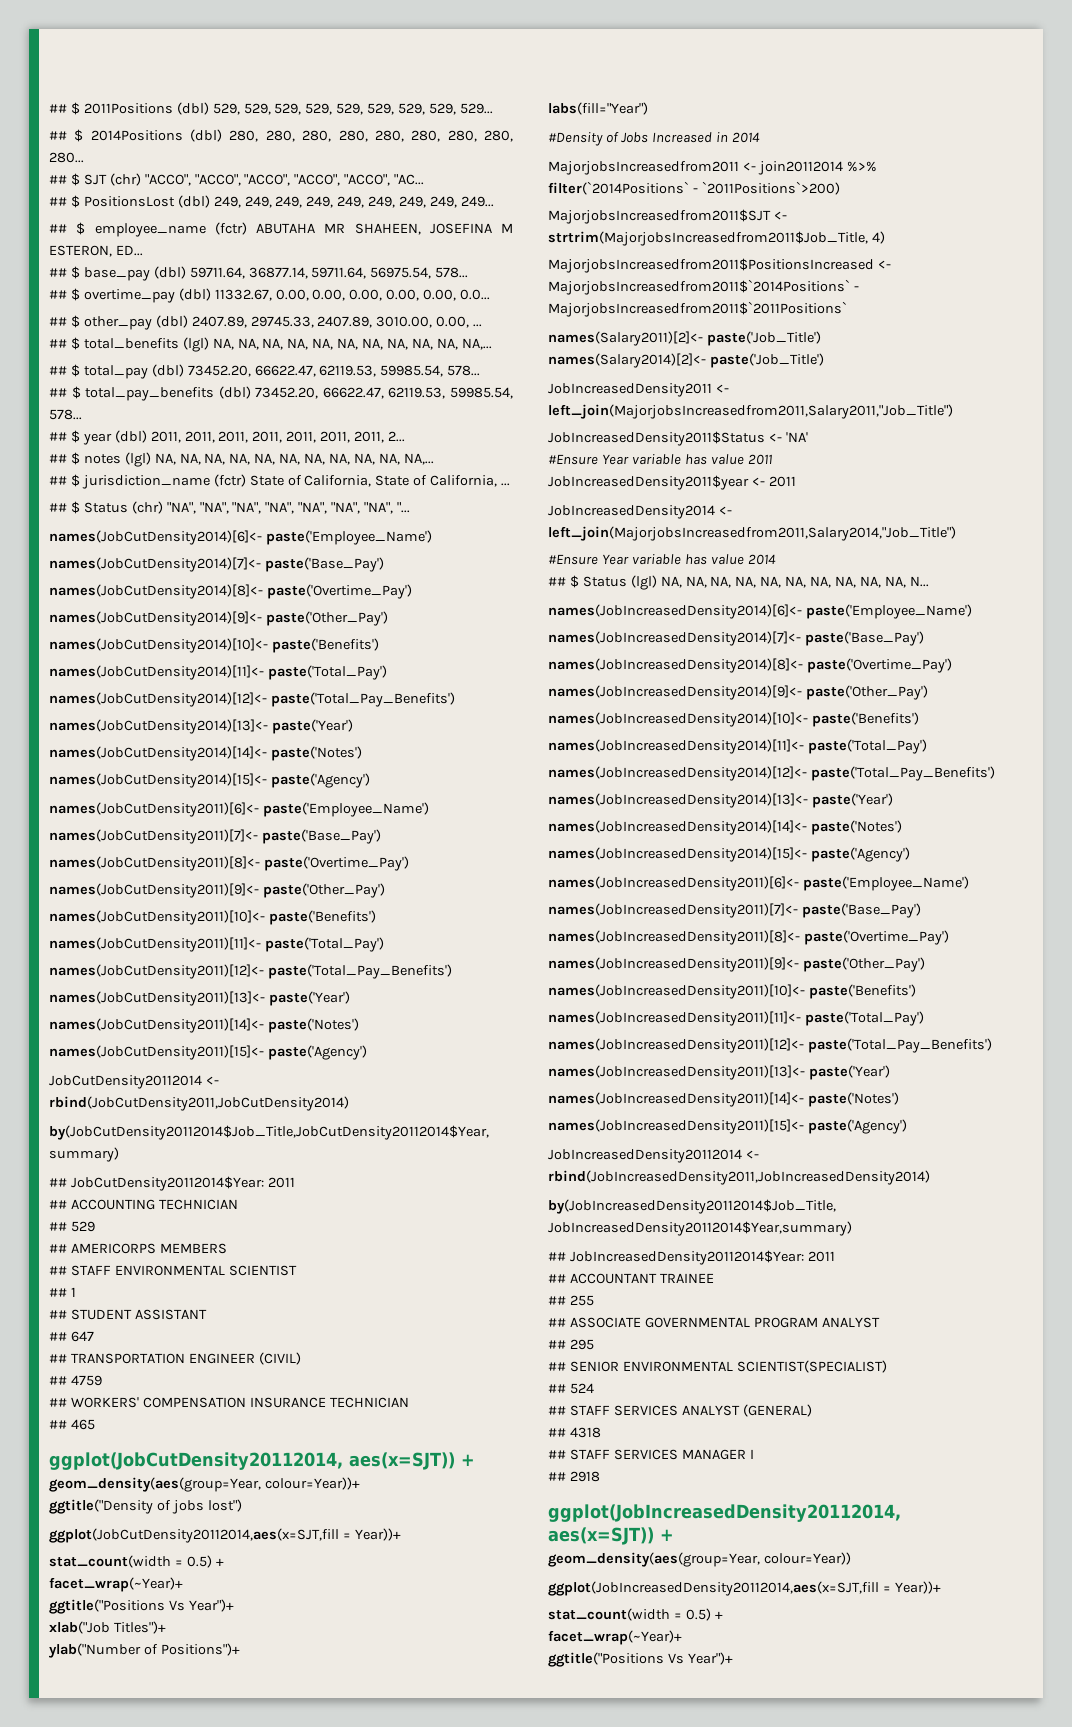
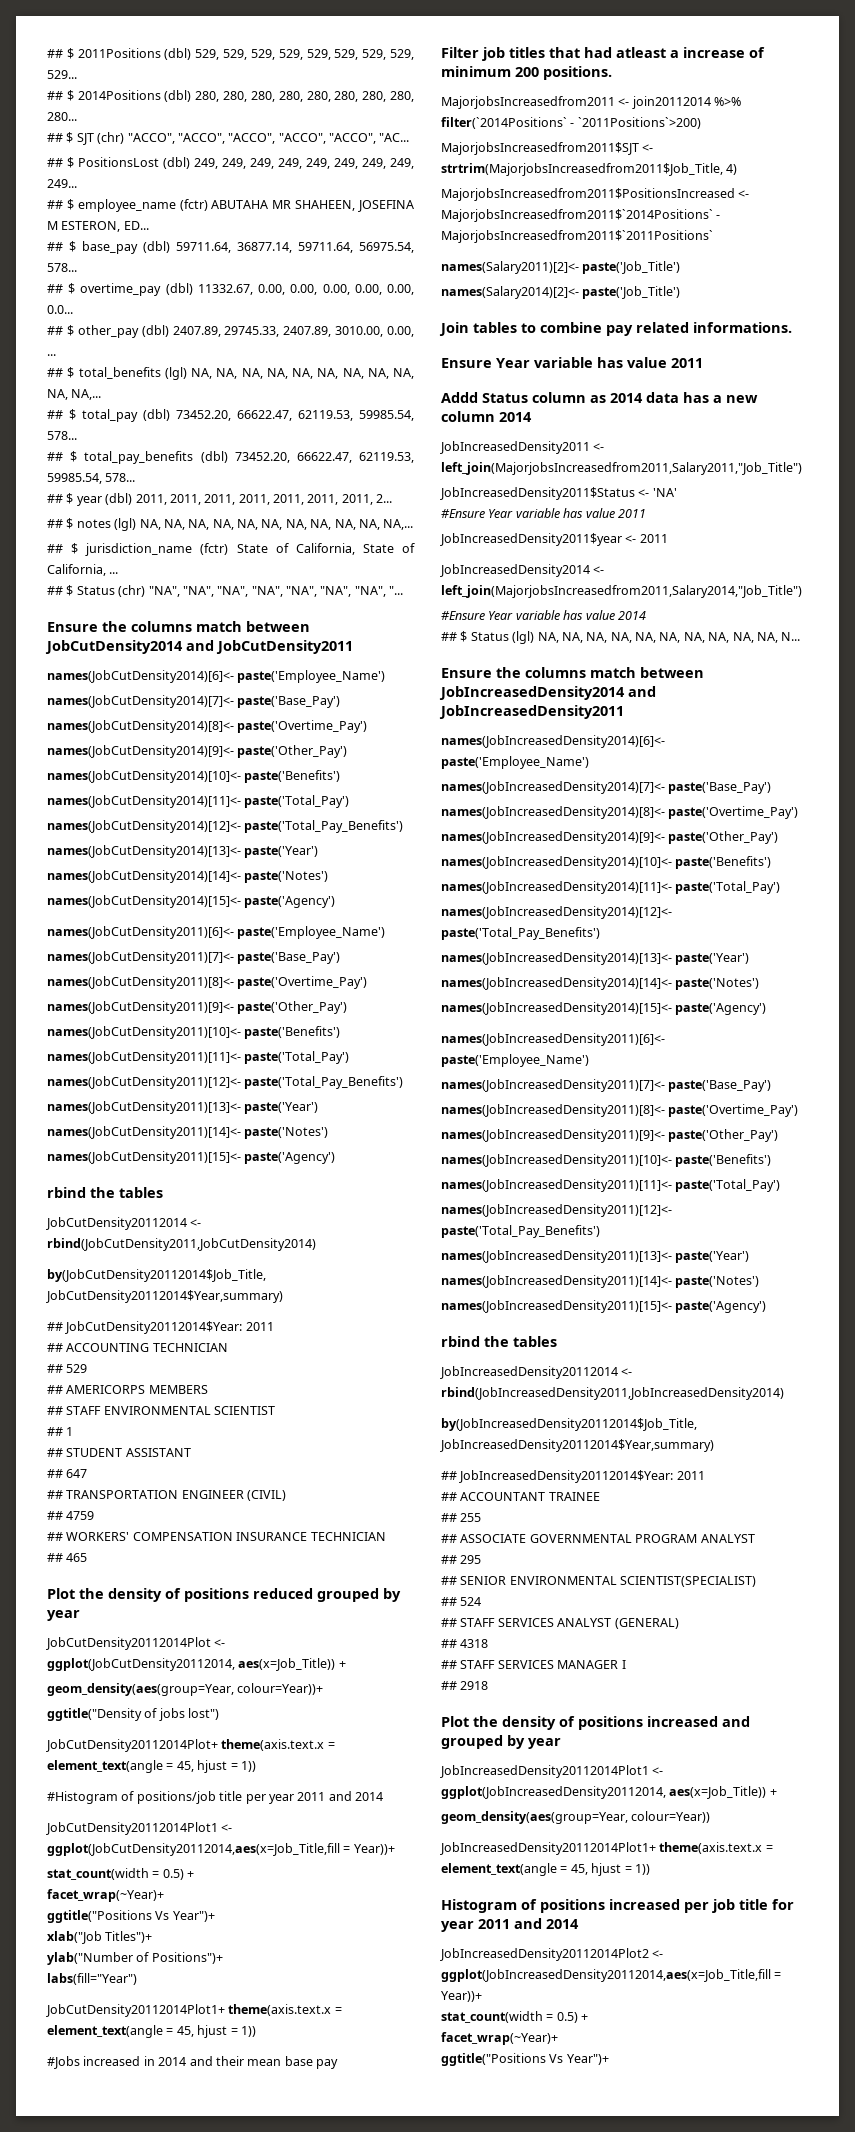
+ Ensure the columns match between JobCutDensity2014 and JobCutDensity2011
  names(JobCutDensity2011)[15]<- paste('Agency')
+ rbind the tables
- ggplot(JobCutDensity20112014, aes(x=SJT)) +
+ Plot the density of positions reduced grouped by year
+ JobCutDensity20112014Plot <- ggplot(JobCutDensity20112014, aes(x=Job_Title)) +
- ggplot(JobCutDensity20112014,aes(x=SJT,fill = Year))+
+ JobCutDensity20112014Plot+ theme(axis.text.x = element_text(angle = 45, hjust = 1))
+ #Histogram of positions/job title per year 2011 and 2014
+ JobCutDensity20112014Plot1 <- ggplot(JobCutDensity20112014,aes(x=Job_Title,fill = Year))+
- #Density of Jobs Increased in 2014
+ JobCutDensity20112014Plot1+ theme(axis.text.x = element_text(angle = 45, hjust = 1))
+ #Jobs increased in 2014 and their mean base pay
+ Filter job titles that had atleast a increase of minimum 200 positions.
+ Join tables to combine pay related informations.
+ Ensure Year variable has value 2011
+ Addd Status column as 2014 data has a new column 2014
+ Ensure the columns match between JobIncreasedDensity2014 and JobIncreasedDensity2011
  names(JobIncreasedDensity2011)[15]<- paste('Agency')
+ rbind the tables
- ggplot(JobIncreasedDensity20112014, aes(x=SJT)) +
+ Plot the density of positions increased and grouped by year
+ JobIncreasedDensity20112014Plot1 <- ggplot(JobIncreasedDensity20112014, aes(x=Job_Title)) +
  geom_density(aes(group=Year, colour=Year))
- ggplot(JobIncreasedDensity20112014,aes(x=SJT,fill = Year))+
+ JobIncreasedDensity20112014Plot1+ theme(axis.text.x = element_text(angle = 45, hjust = 1))
+ Histogram of positions increased per job title for year 2011 and 2014
+ JobIncreasedDensity20112014Plot2 <- ggplot(JobIncreasedDensity20112014,aes(x=Job_Title,fill = Year))+

